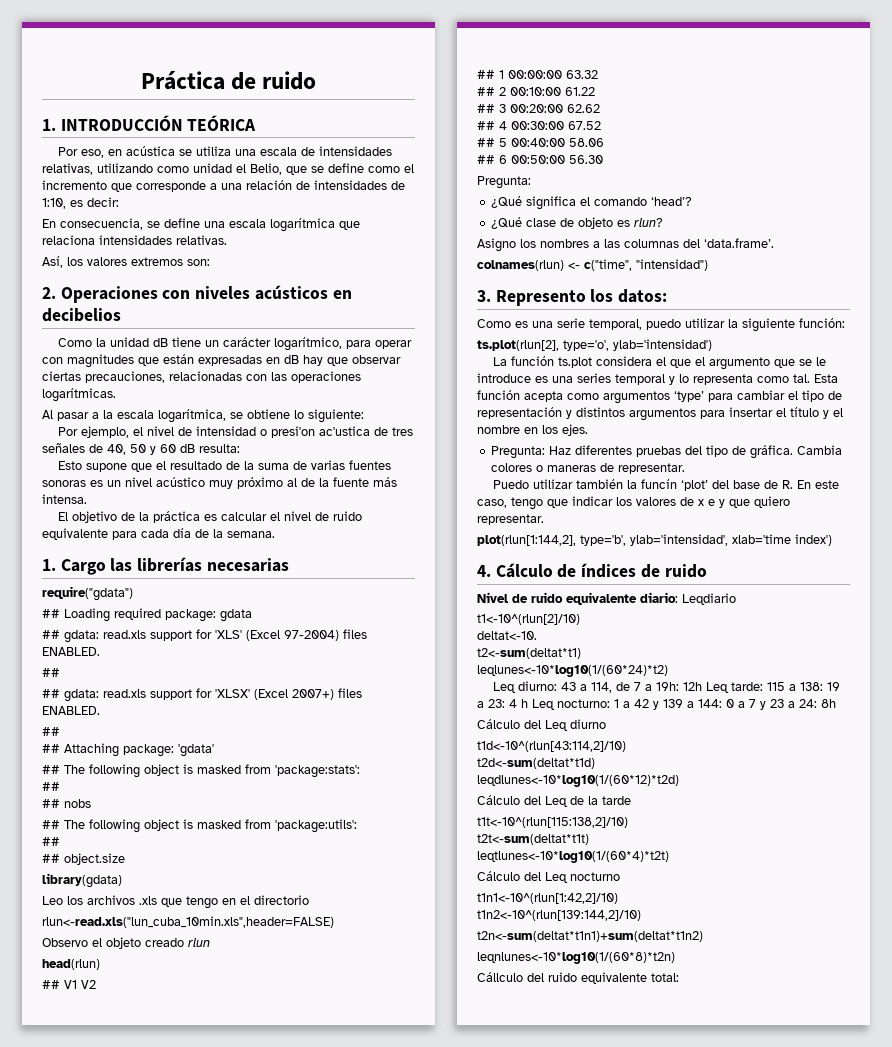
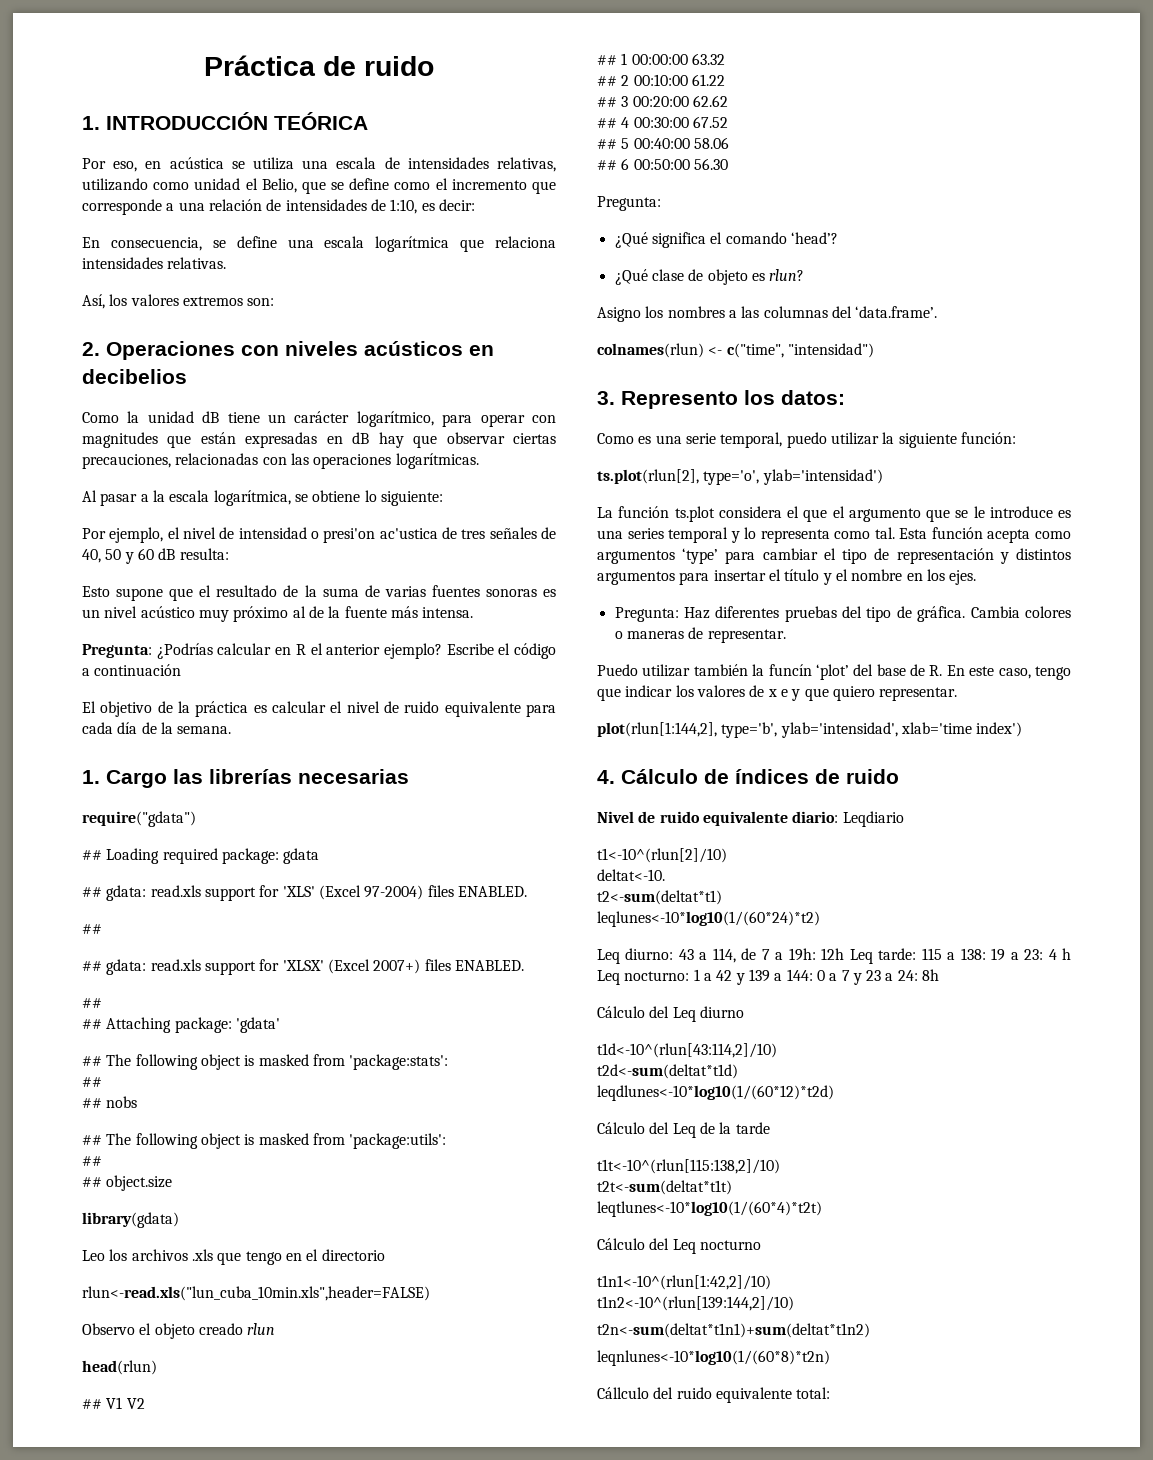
+ Pregunta: ¿Podrías calcular en R el anterior ejemplo? Escribe el código a continuación

